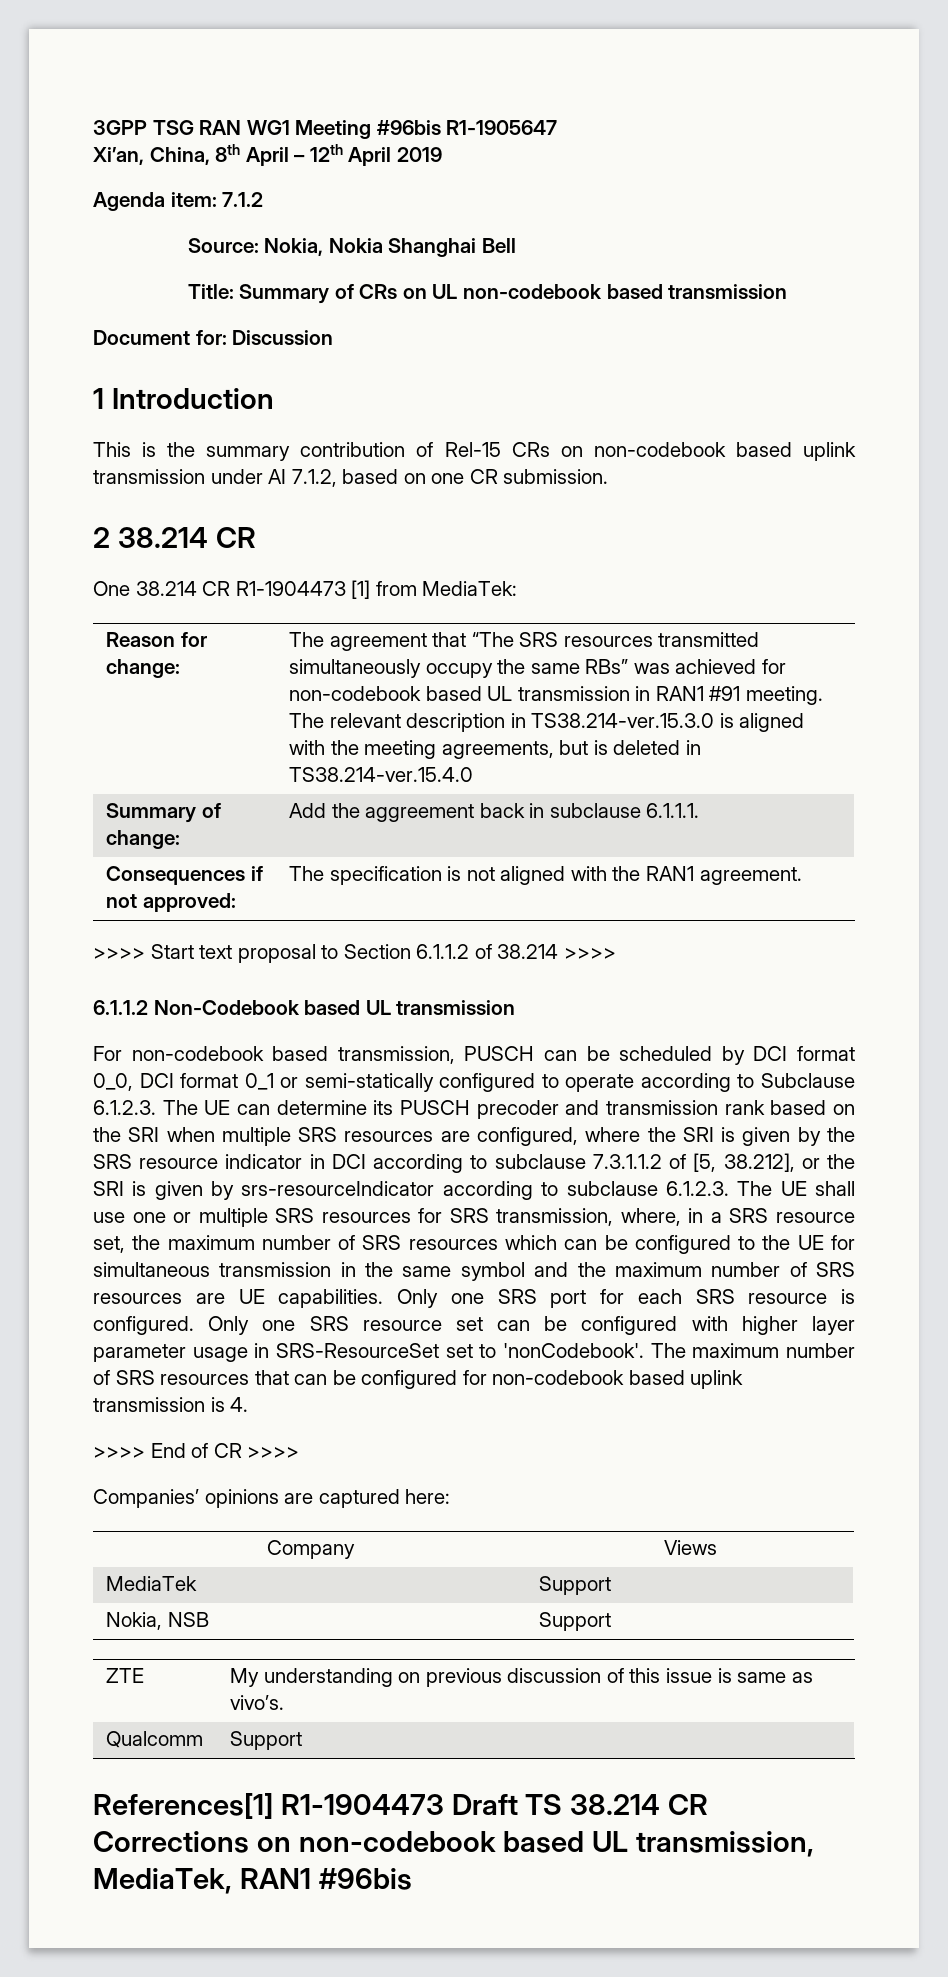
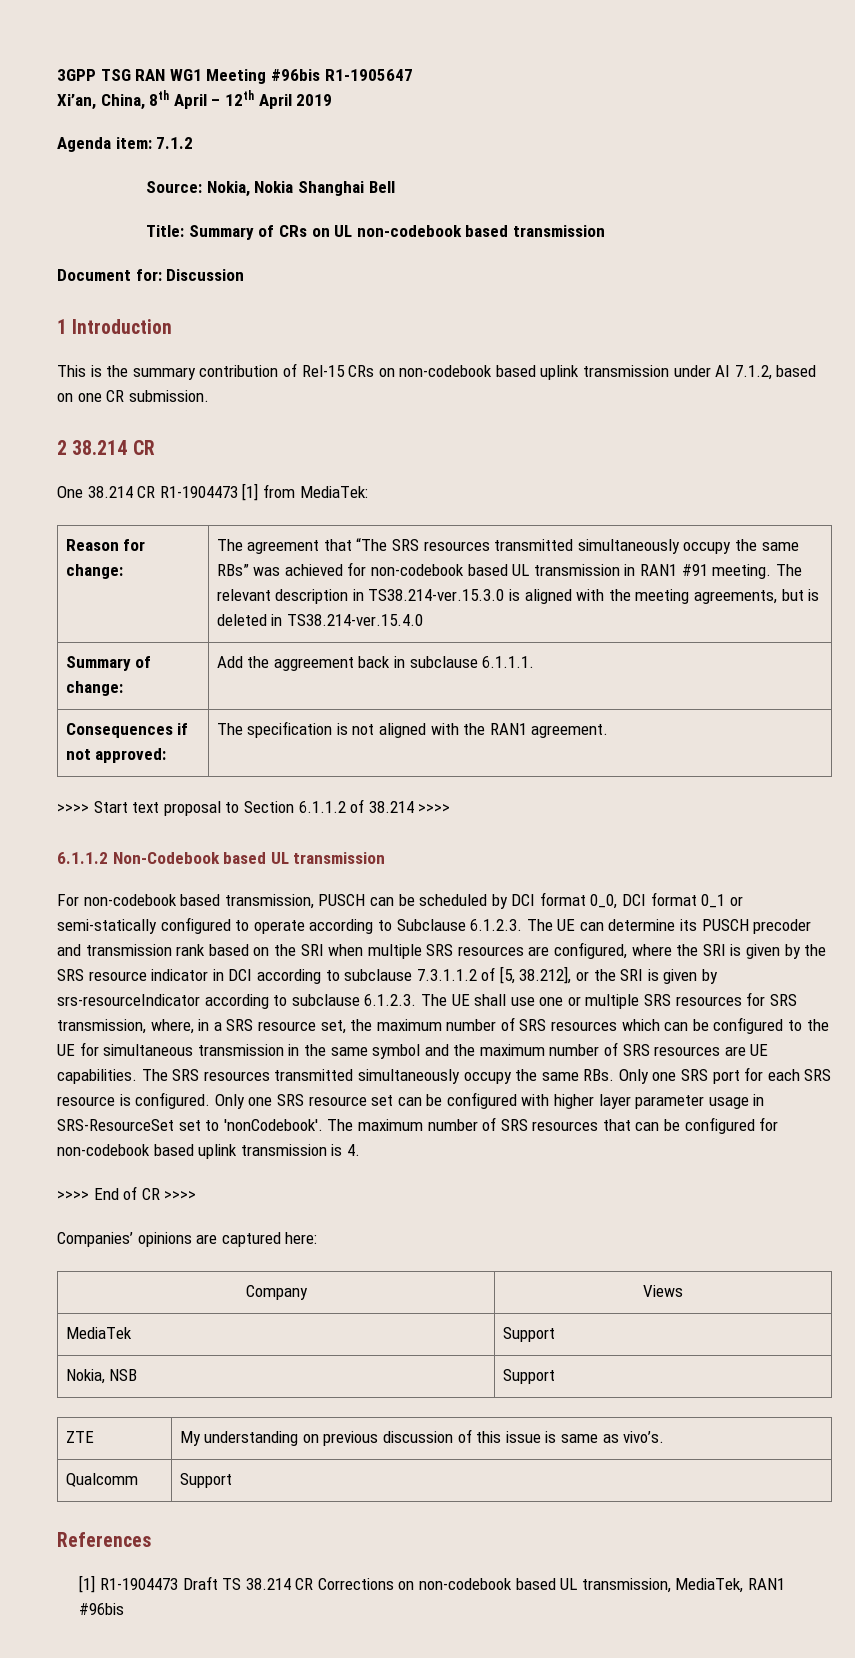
- Only one SRS port for each SRS resource is configured.
+ The SRS resources transmitted simultaneously occupy the same RBs. Only one SRS port for each SRS resource is configured.
- References[1] R1-1904473 Draft TS 38.214 CR Corrections on non-codebook based UL transmission, MediaTek, RAN1 #96bis
+ References
+ [1] R1-1904473 Draft TS 38.214 CR Corrections on non-codebook based UL transmission, MediaTek, RAN1 #96bis

